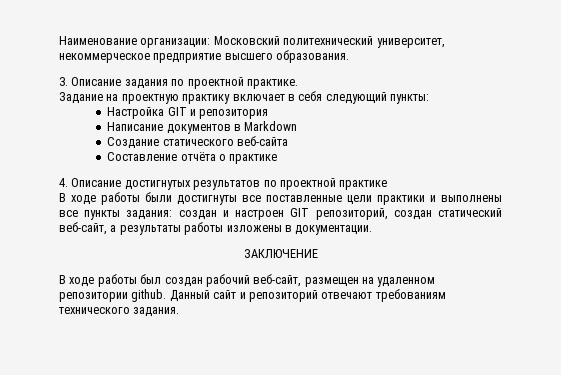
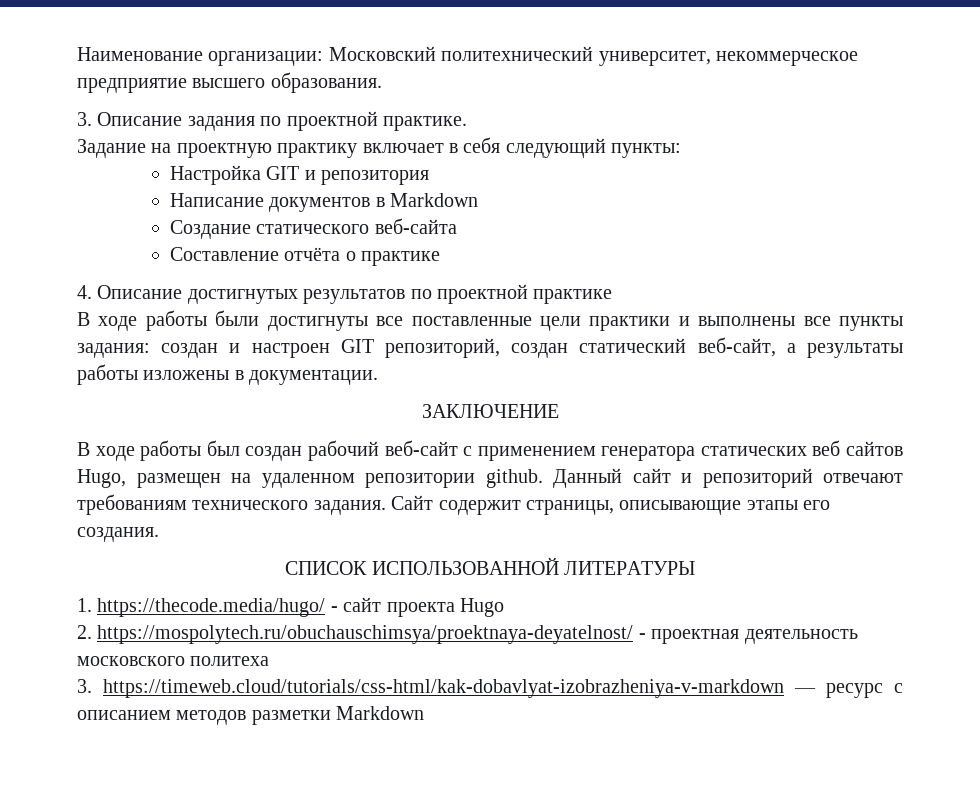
- В ходе работы был создан рабочий веб-сайт, размещен на удаленном репозитории github.
+ В ходе работы был создан рабочий веб-сайт с применением генератора статических веб сайтов Hugo, размещен на удаленном репозитории github.
+ Сайт содержит страницы, описывающие этапы его создания.
+ СПИСОК ИСПОЛЬЗОВАННОЙ ЛИТЕРАТУРЫ
+ 1. https://thecode.media/hugo/ - сайт проекта Hugo
+ 2. https://mospolytech.ru/obuchauschimsya/proektnaya-deyatelnost/ - проектная деятельность московского политеха
+ 3. https://timeweb.cloud/tutorials/css-html/kak-dobavlyat-izobrazheniya-v-markdown — ресурс с описанием методов разметки Markdown

